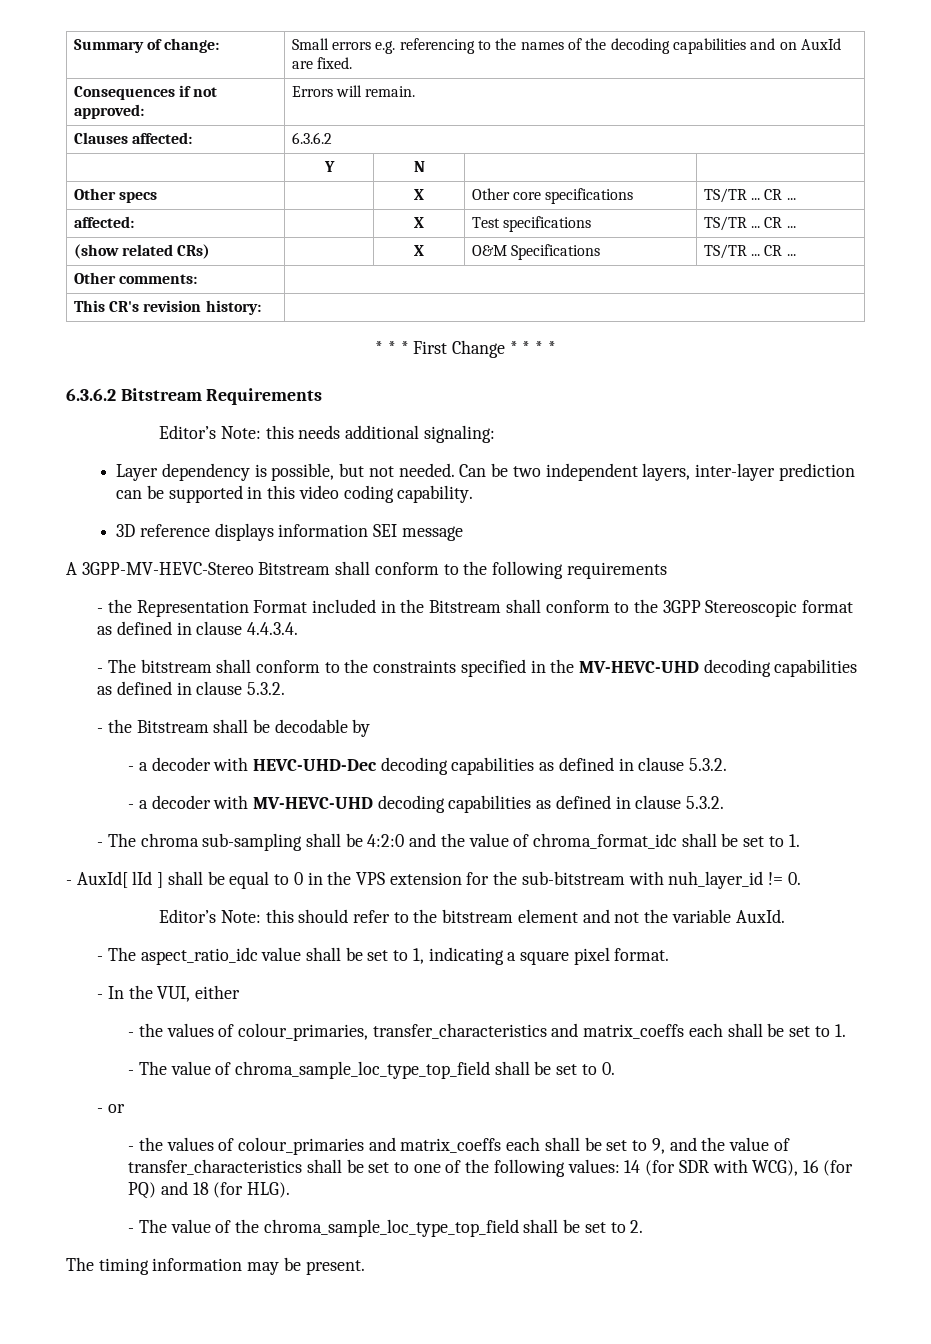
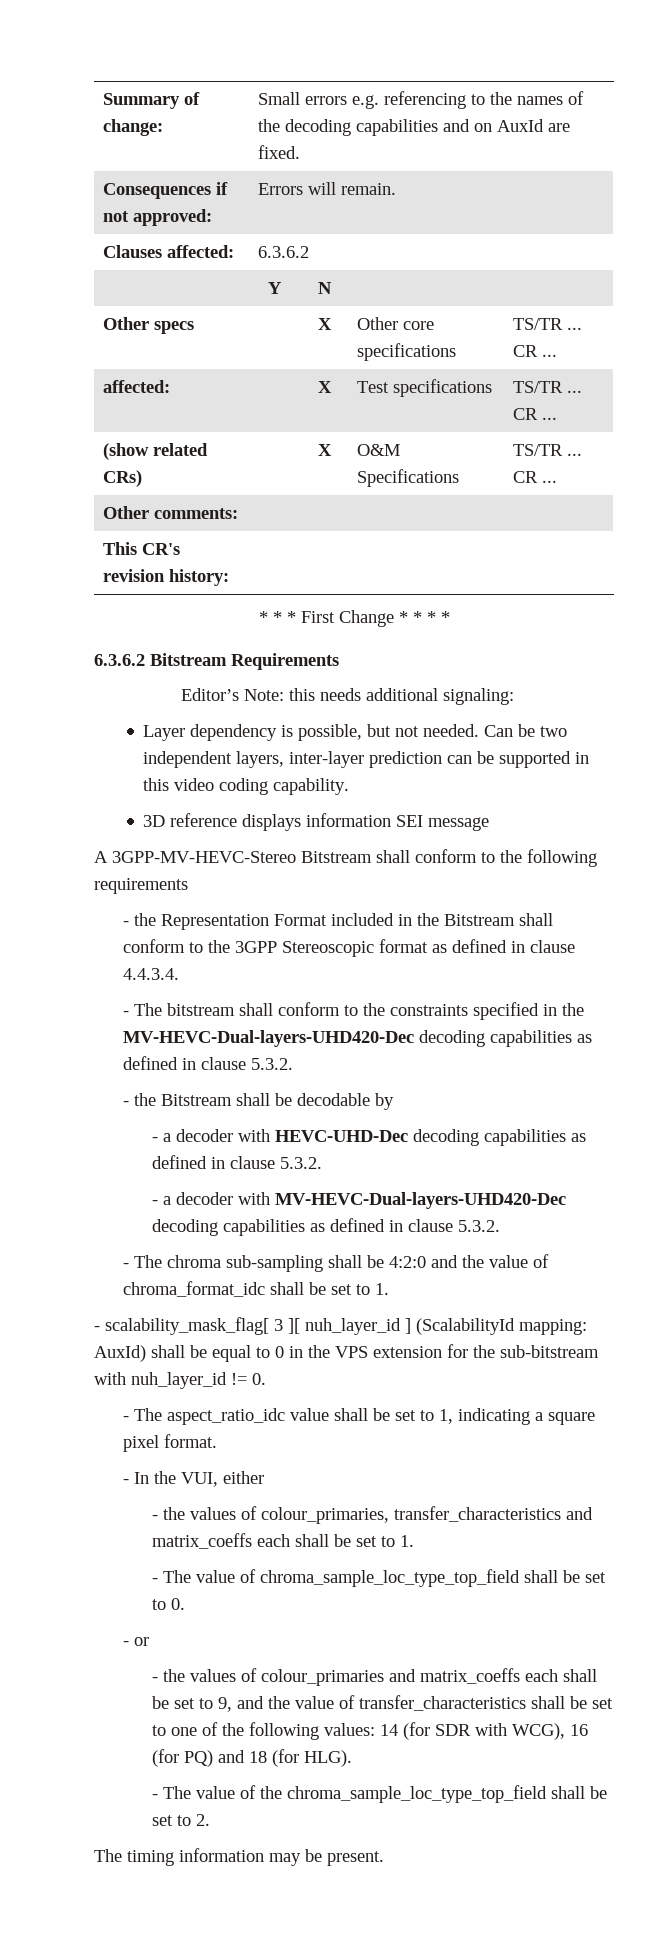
- - The bitstream shall conform to the constraints specified in the MV-HEVC-UHD decoding capabilities as defined in clause 5.3.2.
+ - The bitstream shall conform to the constraints specified in the MV-HEVC-Dual-layers-UHD420-Dec decoding capabilities as defined in clause 5.3.2.
- - a decoder with MV-HEVC-UHD decoding capabilities as defined in clause 5.3.2.
+ - a decoder with MV-HEVC-Dual-layers-UHD420-Dec decoding capabilities as defined in clause 5.3.2.
- - AuxId[ lId ] shall be equal to 0 in the VPS extension for the sub-bitstream with nuh_layer_id != 0.
+ - scalability_mask_flag[ 3 ][ nuh_layer_id ] (ScalabilityId mapping: AuxId) shall be equal to 0 in the VPS extension for the sub-bitstream with nuh_layer_id != 0.
- Editor’s Note: this should refer to the bitstream element and not the variable AuxId.

